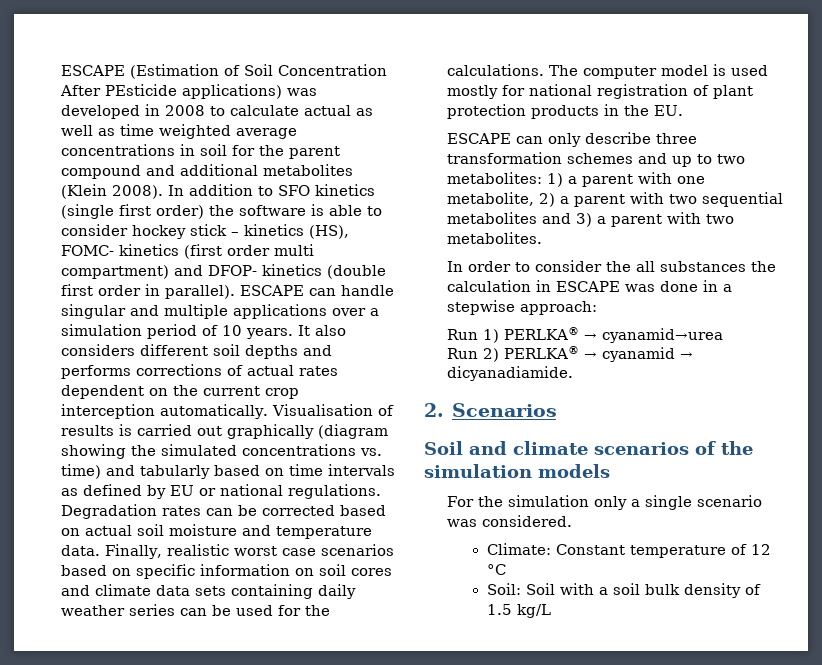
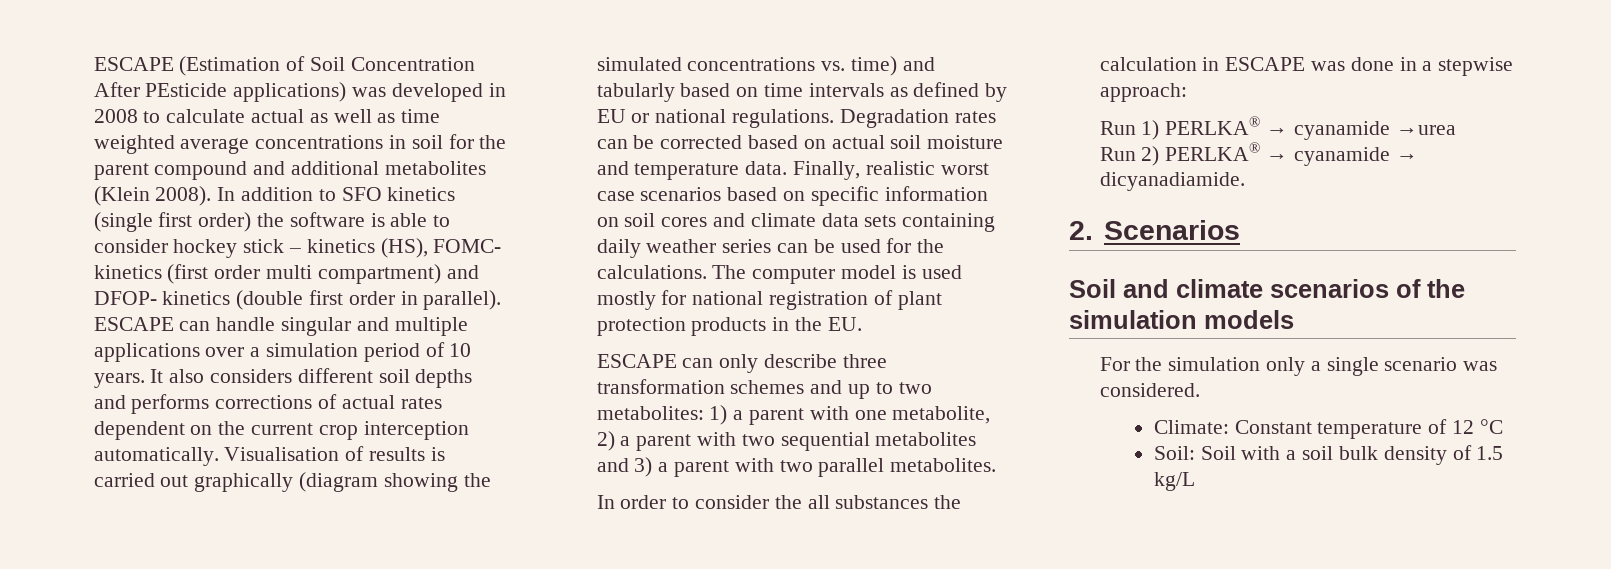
- ESCAPE can only describe three transformation schemes and up to two metabolites: 1) a parent with one metabolite, 2) a parent with two sequential metabolites and 3) a parent with two metabolites.
+ ESCAPE can only describe three transformation schemes and up to two metabolites: 1) a parent with one metabolite, 2) a parent with two sequential metabolites and 3) a parent with two parallel metabolites.
- Run 1) PERLKA® → cyanamid→urea
+ Run 1) PERLKA® → cyanamide →urea
- Run 2) PERLKA® → cyanamid → dicyanadiamide.
+ Run 2) PERLKA® → cyanamide → dicyanadiamide.

